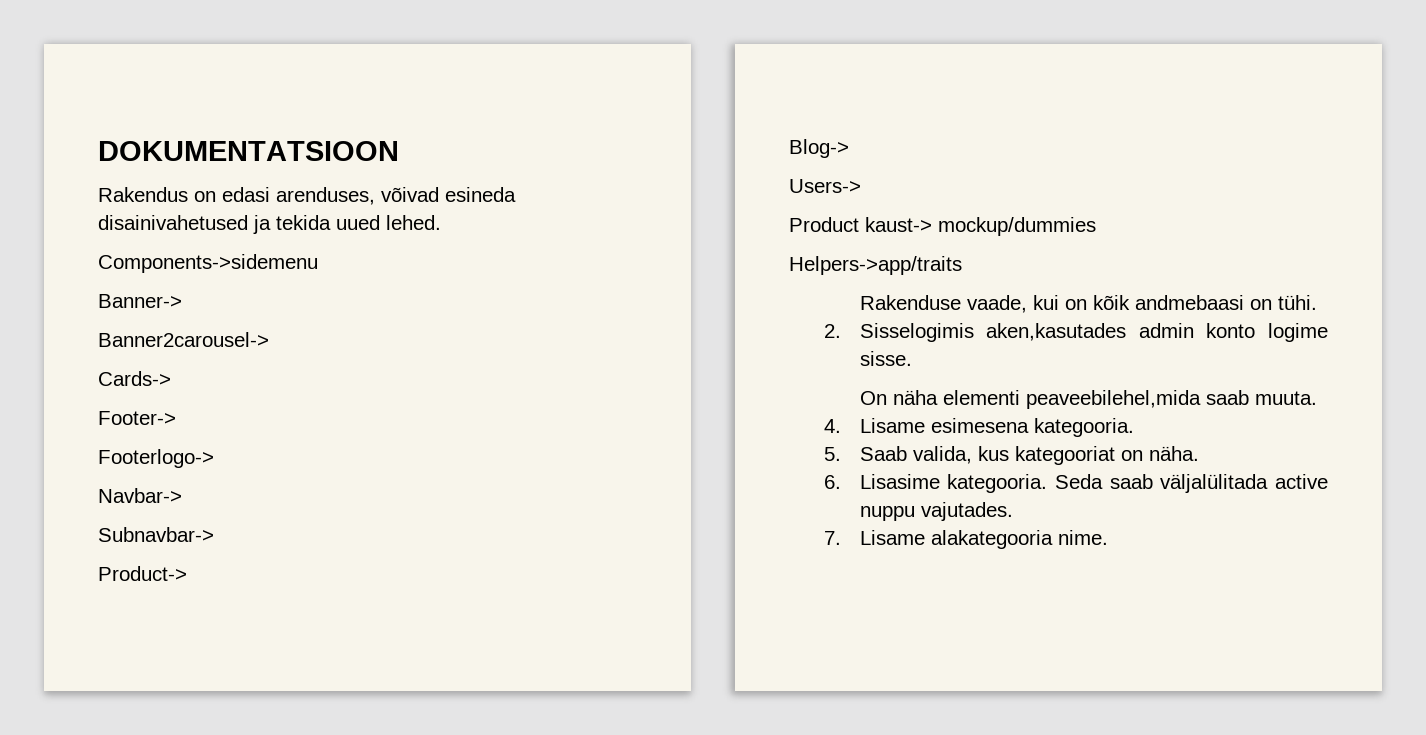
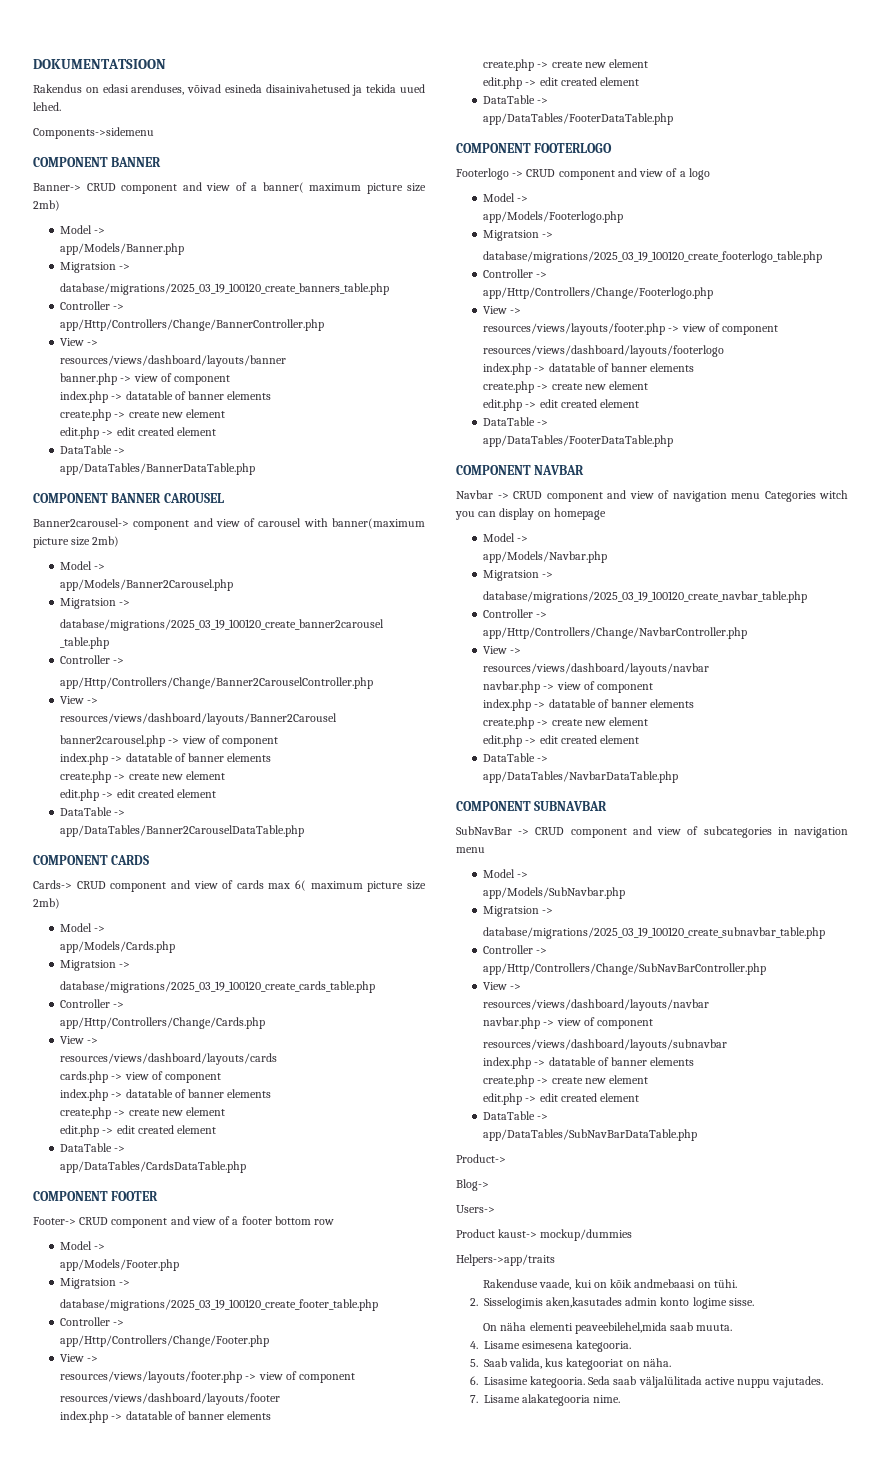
  Components->sidemenu
+ COMPONENT BANNER
- Banner->
- Banner2carousel->
- Cards->
- Footer->
- Footerlogo->
- Navbar->
- Subnavbar->
+ Banner-> CRUD component and view of a banner( maximum picture size 2mb)
+ Model ->
+ app/Models/Banner.php
+ Migratsion ->
+ database/migrations/2025_03_19_100120_create_banners_table.php
+ Controller ->
+ app/Http/Controllers/Change/BannerController.php
+ View ->
+ resources/views/dashboard/layouts/banner
+ banner.php -> view of component
+ index.php -> datatable of banner elements
+ create.php -> create new element
+ edit.php -> edit created element
+ DataTable ->
+ app/DataTables/BannerDataTable.php
+ COMPONENT BANNER CAROUSEL
+ Banner2carousel-> component and view of carousel with banner(maximum picture size 2mb)
+ Model ->
+ app/Models/Banner2Carousel.php
+ Migratsion ->
+ database/migrations/2025_03_19_100120_create_banner2carousel _table.php
+ Controller ->
+ app/Http/Controllers/Change/Banner2CarouselController.php
+ View ->
+ resources/views/dashboard/layouts/Banner2Carousel
+ banner2carousel.php -> view of component
+ index.php -> datatable of banner elements
+ create.php -> create new element
+ edit.php -> edit created element
+ DataTable ->
+ app/DataTables/Banner2CarouselDataTable.php
+ COMPONENT CARDS
+ Cards-> CRUD component and view of cards max 6( maximum picture size 2mb)
+ Model ->
+ app/Models/Cards.php
+ Migratsion ->
+ database/migrations/2025_03_19_100120_create_cards_table.php
+ Controller ->
+ app/Http/Controllers/Change/Cards.php
+ View ->
+ resources/views/dashboard/layouts/cards
+ cards.php -> view of component
+ index.php -> datatable of banner elements
+ create.php -> create new element
+ edit.php -> edit created element
+ DataTable ->
+ app/DataTables/CardsDataTable.php
+ COMPONENT FOOTER
+ Footer-> CRUD component and view of a footer bottom row
+ Model ->
+ app/Models/Footer.php
+ Migratsion ->
+ database/migrations/2025_03_19_100120_create_footer_table.php
+ Controller ->
+ app/Http/Controllers/Change/Footer.php
+ View ->
+ resources/views/layouts/footer.php -> view of component
+ resources/views/dashboard/layouts/footer
+ index.php -> datatable of banner elements
+ create.php -> create new element
+ edit.php -> edit created element
+ DataTable ->
+ app/DataTables/FooterDataTable.php
+ COMPONENT FOOTERLOGO
+ Footerlogo -> CRUD component and view of a logo
+ Model ->
+ app/Models/Footerlogo.php
+ Migratsion ->
+ database/migrations/2025_03_19_100120_create_footerlogo_table.php
+ Controller ->
+ app/Http/Controllers/Change/Footerlogo.php
+ View ->
+ resources/views/layouts/footer.php -> view of component
+ resources/views/dashboard/layouts/footerlogo
+ index.php -> datatable of banner elements
+ create.php -> create new element
+ edit.php -> edit created element
+ DataTable ->
+ app/DataTables/FooterDataTable.php
+ COMPONENT NAVBAR
+ Navbar -> CRUD component and view of navigation menu Categories witch you can display on homepage
+ Model ->
+ app/Models/Navbar.php
+ Migratsion ->
+ database/migrations/2025_03_19_100120_create_navbar_table.php
+ Controller ->
+ app/Http/Controllers/Change/NavbarController.php
+ View ->
+ resources/views/dashboard/layouts/navbar
+ navbar.php -> view of component
+ index.php -> datatable of banner elements
+ create.php -> create new element
+ edit.php -> edit created element
+ DataTable ->
+ app/DataTables/NavbarDataTable.php
+ COMPONENT SUBNAVBAR
+ SubNavBar -> CRUD component and view of subcategories in navigation menu
+ Model ->
+ app/Models/SubNavbar.php
+ Migratsion ->
+ database/migrations/2025_03_19_100120_create_subnavbar_table.php
+ Controller ->
+ app/Http/Controllers/Change/SubNavBarController.php
+ View ->
+ resources/views/dashboard/layouts/navbar
+ navbar.php -> view of component
+ resources/views/dashboard/layouts/subnavbar
+ index.php -> datatable of banner elements
+ create.php -> create new element
+ edit.php -> edit created element
+ DataTable ->
+ app/DataTables/SubNavBarDataTable.php

